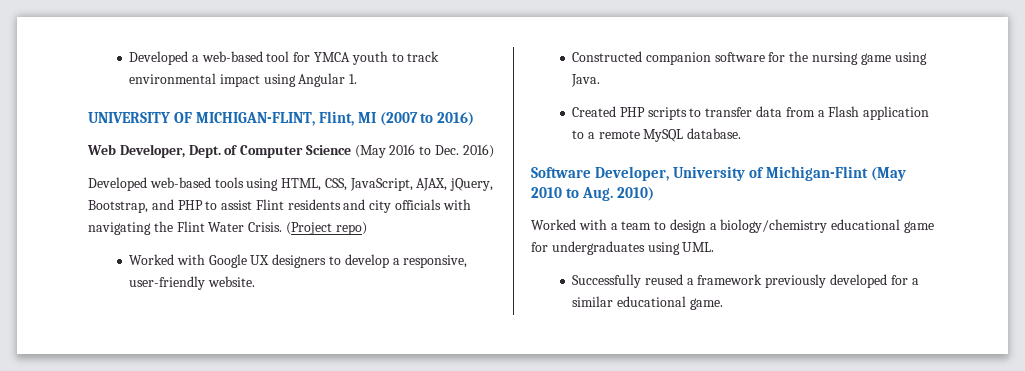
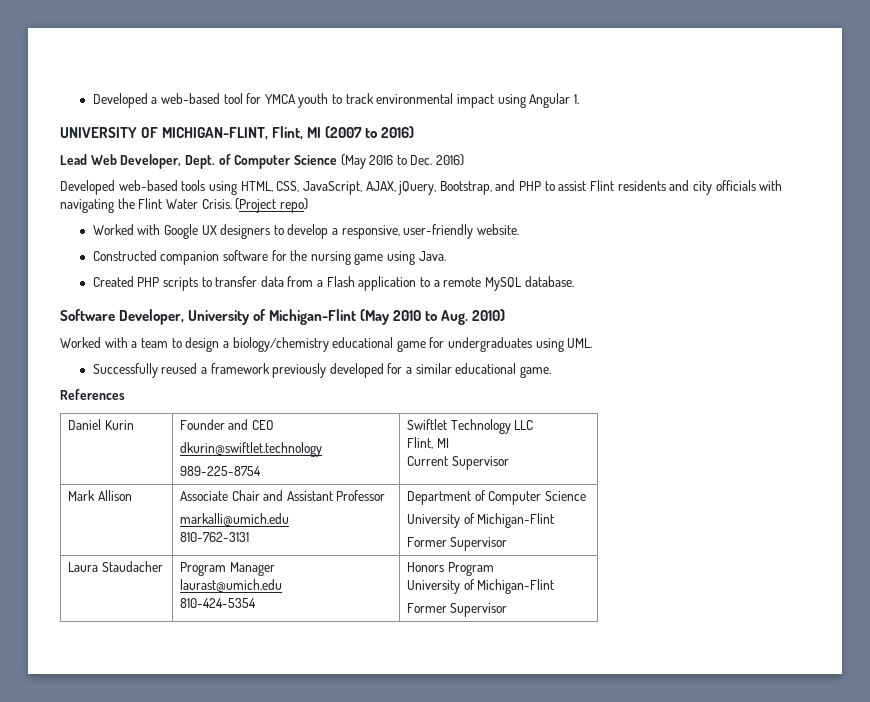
- Web Developer, Dept. of Computer Science (May 2016 to Dec. 2016)
+ Lead Web Developer, Dept. of Computer Science (May 2016 to Dec. 2016)
+ References
+ Daniel Kurin | Founder and CEO
+ dkurin@swiftlet.technology
+ 989-225-8754 | Swiftlet Technology LLC
+ Flint, MI
+ Current Supervisor
+ Mark Allison | Associate Chair and Assistant Professor
+ markalli@umich.edu
+ 810-762-3131 | Department of Computer Science
+ University of Michigan-Flint
+ Former Supervisor
+ Laura Staudacher | Program Manager
+ laurast@umich.edu
+ 810-424-5354 | Honors Program
+ University of Michigan-Flint
+ Former Supervisor

